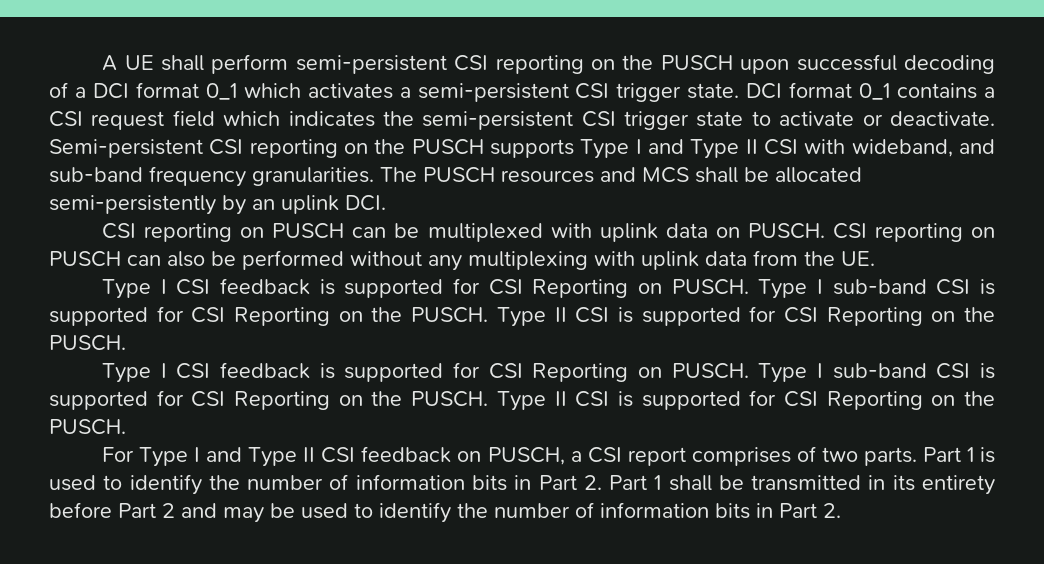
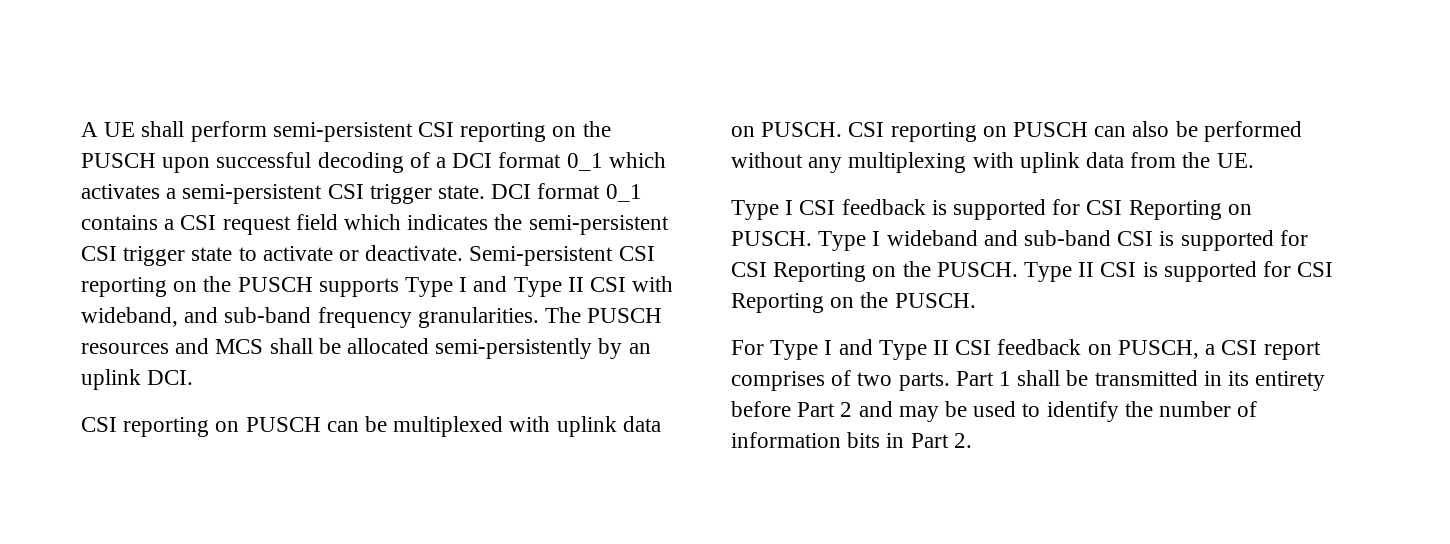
  CSI reporting on PUSCH can also be performed without any multiplexing with uplink data from the UE.
- Type I CSI feedback is supported for CSI Reporting on PUSCH. Type I sub-band CSI is supported for CSI Reporting on the PUSCH. Type II CSI is supported for CSI Reporting on the PUSCH.
- Type I CSI feedback is supported for CSI Reporting on PUSCH. Type I sub-band CSI is supported for CSI Reporting on the PUSCH.
+ Type I CSI feedback is supported for CSI Reporting on PUSCH. Type I wideband and sub-band CSI is supported for CSI Reporting on the PUSCH.
- Part 1 is used to identify the number of information bits in Part 2. Part 1 shall be transmitted in its entirety before Part 2 and may be used to identify the number of information bits in Part 2.
+ Part 1 shall be transmitted in its entirety before Part 2 and may be used to identify the number of information bits in Part 2.

